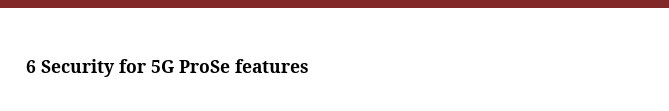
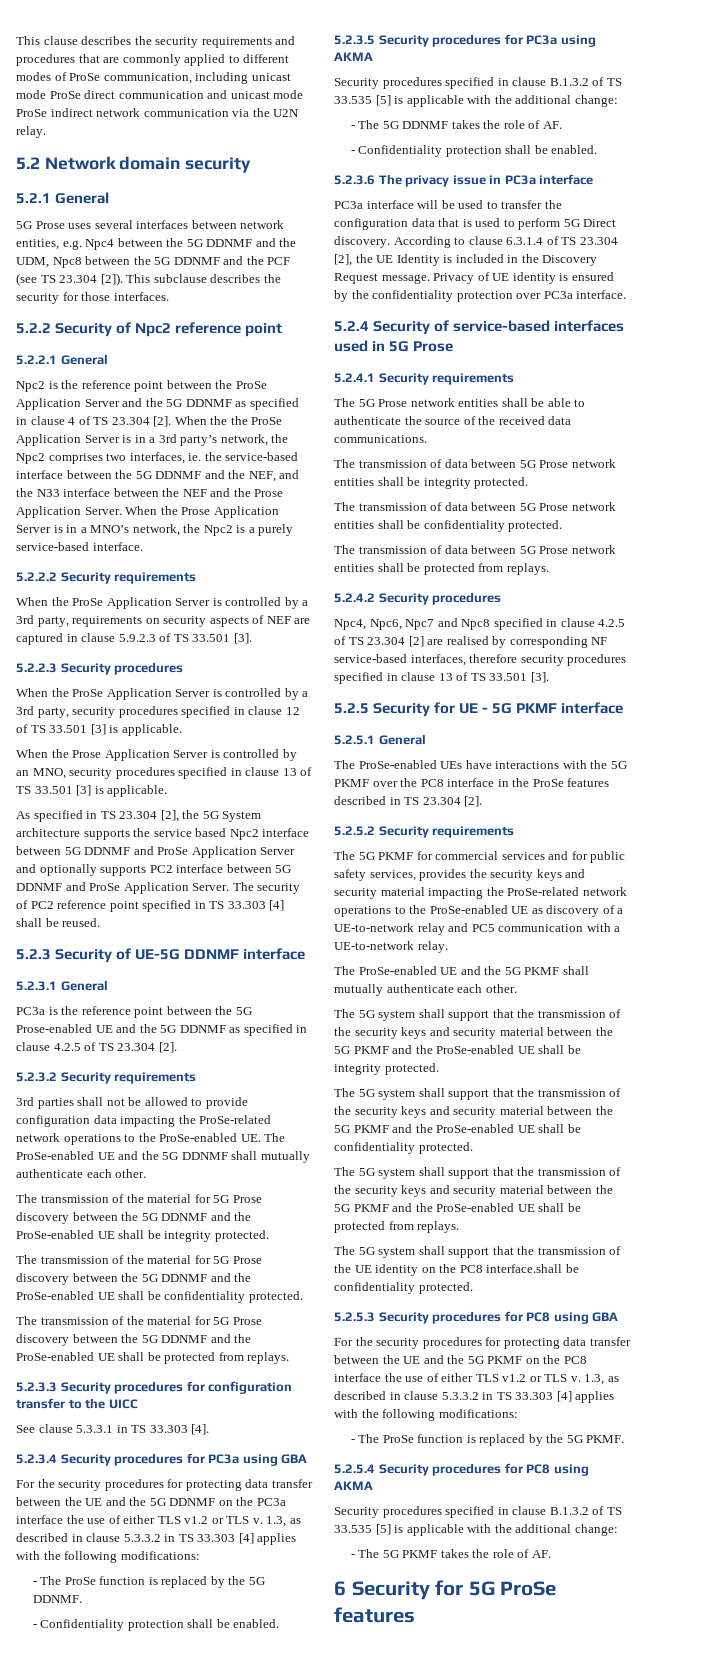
+ This clause describes the security requirements and procedures that are commonly applied to different modes of ProSe communication, including unicast mode ProSe direct communication and unicast mode ProSe indirect network communication via the U2N relay.
+ 5.2 Network domain security
+ 5.2.1 General
+ 5G Prose uses several interfaces between network entities, e.g. Npc4 between the 5G DDNMF and the UDM, Npc8 between the 5G DDNMF and the PCF (see TS 23.304 [2]). This subclause describes the security for those interfaces.
+ 5.2.2 Security of Npc2 reference point
+ 5.2.2.1 General
+ Npc2 is the reference point between the ProSe Application Server and the 5G DDNMF as specified in clause 4 of TS 23.304 [2]. When the the ProSe Application Server is in a 3rd party’s network, the Npc2 comprises two interfaces, ie. the service-based interface between the 5G DDNMF and the NEF, and the N33 interface between the NEF and the Prose Application Server. When the Prose Application Server is in a MNO’s network, the Npc2 is a purely service-based interface.
+ 5.2.2.2 Security requirements
+ When the ProSe Application Server is controlled by a 3rd party, requirements on security aspects of NEF are captured in clause 5.9.2.3 of TS 33.501 [3].
+ 5.2.2.3 Security procedures
+ When the ProSe Application Server is controlled by a 3rd party, security procedures specified in clause 12 of TS 33.501 [3] is applicable.
+ When the Prose Application Server is controlled by an MNO, security procedures specified in clause 13 of TS 33.501 [3] is applicable.
+ As specified in TS 23.304 [2], the 5G System architecture supports the service based Npc2 interface between 5G DDNMF and ProSe Application Server and optionally supports PC2 interface between 5G DDNMF and ProSe Application Server. The security of PC2 reference point specified in TS 33.303 [4] shall be reused.
+ 5.2.3 Security of UE-5G DDNMF interface
+ 5.2.3.1 General
+ PC3a is the reference point between the 5G Prose-enabled UE and the 5G DDNMF as specified in clause 4.2.5 of TS 23.304 [2].
+ 5.2.3.2 Security requirements
+ 3rd parties shall not be allowed to provide configuration data impacting the ProSe-related network operations to the ProSe-enabled UE. The ProSe-enabled UE and the 5G DDNMF shall mutually authenticate each other.
+ The transmission of the material for 5G Prose discovery between the 5G DDNMF and the ProSe-enabled UE shall be integrity protected.
+ The transmission of the material for 5G Prose discovery between the 5G DDNMF and the ProSe-enabled UE shall be confidentiality protected.
+ The transmission of the material for 5G Prose discovery between the 5G DDNMF and the ProSe-enabled UE shall be protected from replays.
+ 5.2.3.3 Security procedures for configuration transfer to the UICC
+ See clause 5.3.3.1 in TS 33.303 [4].
+ 5.2.3.4 Security procedures for PC3a using GBA
+ For the security procedures for protecting data transfer between the UE and the 5G DDNMF on the PC3a interface the use of either TLS v1.2 or TLS v. 1.3, as described in clause 5.3.3.2 in TS 33.303 [4] applies with the following modifications:
+ - The ProSe function is replaced by the 5G DDNMF.
+ - Confidentiality protection shall be enabled.
+ 5.2.3.5 Security procedures for PC3a using AKMA
+ Security procedures specified in clause B.1.3.2 of TS 33.535 [5] is applicable with the additional change:
+ - The 5G DDNMF takes the role of AF.
+ - Confidentiality protection shall be enabled.
+ 5.2.3.6 The privacy issue in PC3a interface
+ PC3a interface will be used to transfer the configuration data that is used to perform 5G Direct discovery. According to clause 6.3.1.4 of TS 23.304 [2], the UE Identity is included in the Discovery Request message. Privacy of UE identity is ensured by the confidentiality protection over PC3a interface.
+ 5.2.4 Security of service-based interfaces used in 5G Prose
+ 5.2.4.1 Security requirements
+ The 5G Prose network entities shall be able to authenticate the source of the received data communications.
+ The transmission of data between 5G Prose network entities shall be integrity protected.
+ The transmission of data between 5G Prose network entities shall be confidentiality protected.
+ The transmission of data between 5G Prose network entities shall be protected from replays.
+ 5.2.4.2 Security procedures
+ Npc4, Npc6, Npc7 and Npc8 specified in clause 4.2.5 of TS 23.304 [2] are realised by corresponding NF service-based interfaces, therefore security procedures specified in clause 13 of TS 33.501 [3].
+ 5.2.5 Security for UE - 5G PKMF interface
+ 5.2.5.1 General
+ The ProSe-enabled UEs have interactions with the 5G PKMF over the PC8 interface in the ProSe features described in TS 23.304 [2].
+ 5.2.5.2 Security requirements
+ The 5G PKMF for commercial services and for public safety services, provides the security keys and security material impacting the ProSe-related network operations to the ProSe-enabled UE as discovery of a UE-to-network relay and PC5 communication with a UE-to-network relay.
+ The ProSe-enabled UE and the 5G PKMF shall mutually authenticate each other.
+ The 5G system shall support that the transmission of the security keys and security material between the 5G PKMF and the ProSe-enabled UE shall be integrity protected.
+ The 5G system shall support that the transmission of the security keys and security material between the 5G PKMF and the ProSe-enabled UE shall be confidentiality protected.
+ The 5G system shall support that the transmission of the security keys and security material between the 5G PKMF and the ProSe-enabled UE shall be protected from replays.
+ The 5G system shall support that the transmission of the UE identity on the PC8 interface.shall be confidentiality protected.
+ 5.2.5.3 Security procedures for PC8 using GBA
+ For the security procedures for protecting data transfer between the UE and the 5G PKMF on the PC8 interface the use of either TLS v1.2 or TLS v. 1.3, as described in clause 5.3.3.2 in TS 33.303 [4] applies with the following modifications:
+ - The ProSe function is replaced by the 5G PKMF.
+ 5.2.5.4 Security procedures for PC8 using AKMA
+ Security procedures specified in clause B.1.3.2 of TS 33.535 [5] is applicable with the additional change:
+ - The 5G PKMF takes the role of AF.

